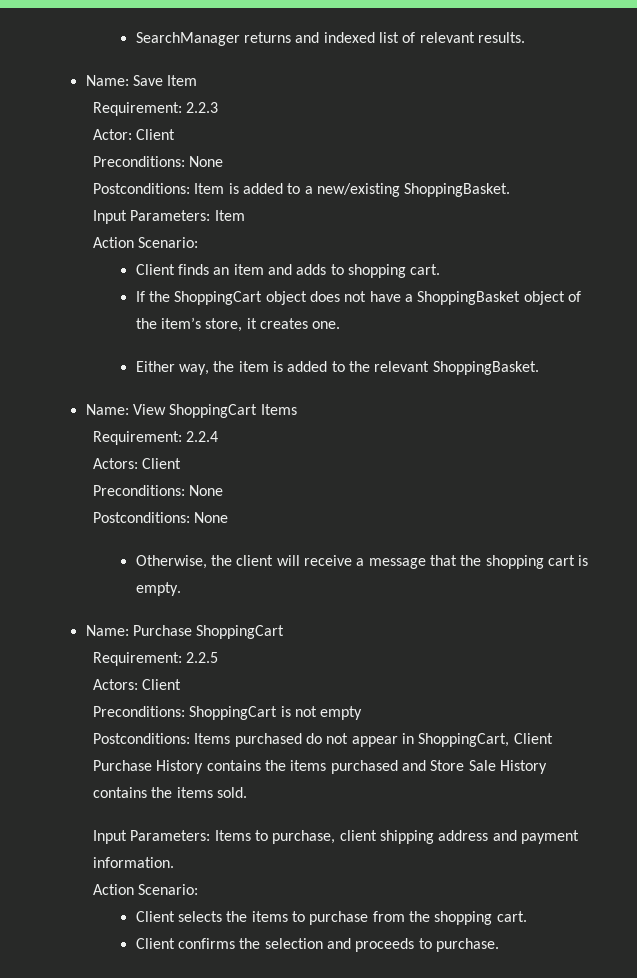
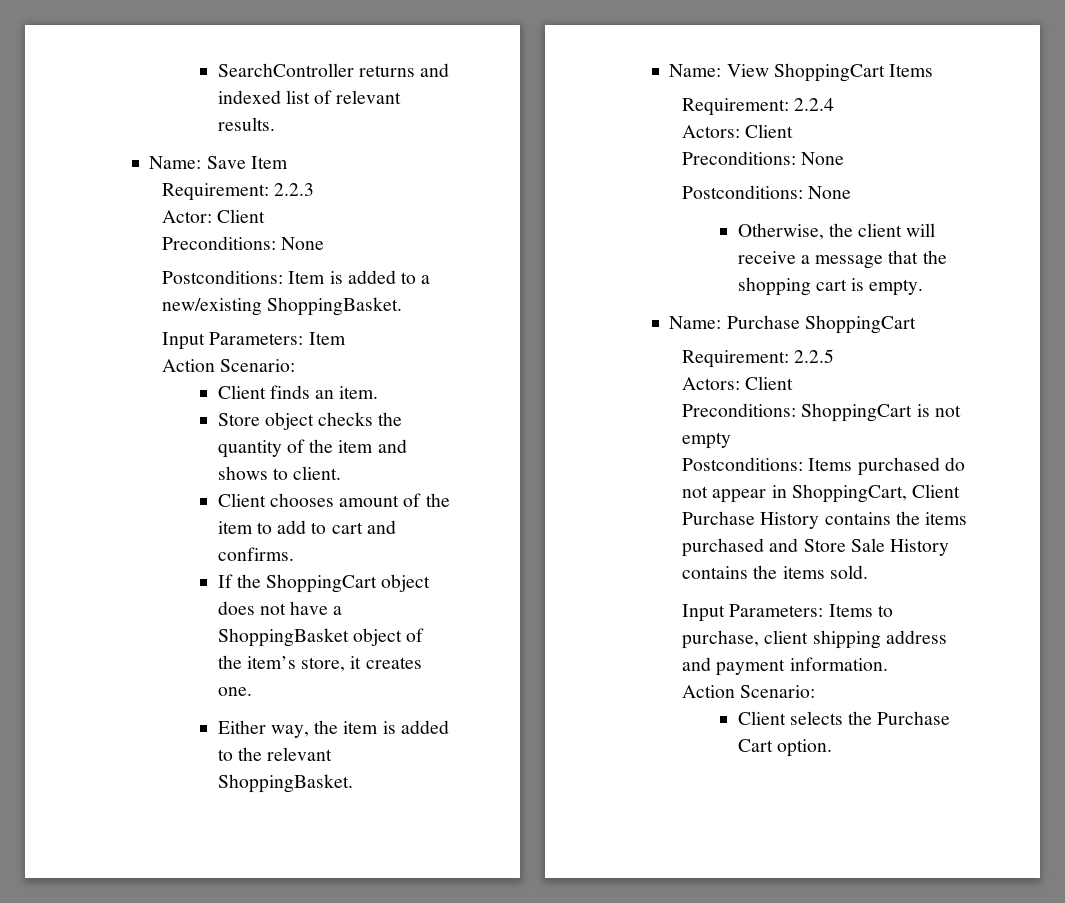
- SearchManager returns and indexed list of relevant results.
+ SearchController returns and indexed list of relevant results.
- Client finds an item and adds to shopping cart.
+ Client finds an item.
+ Store object checks the quantity of the item and shows to client.
+ Client chooses amount of the item to add to cart and confirms.
- Client selects the items to purchase from the shopping cart.
- Client confirms the selection and proceeds to purchase.
+ Client selects the Purchase Cart option.

